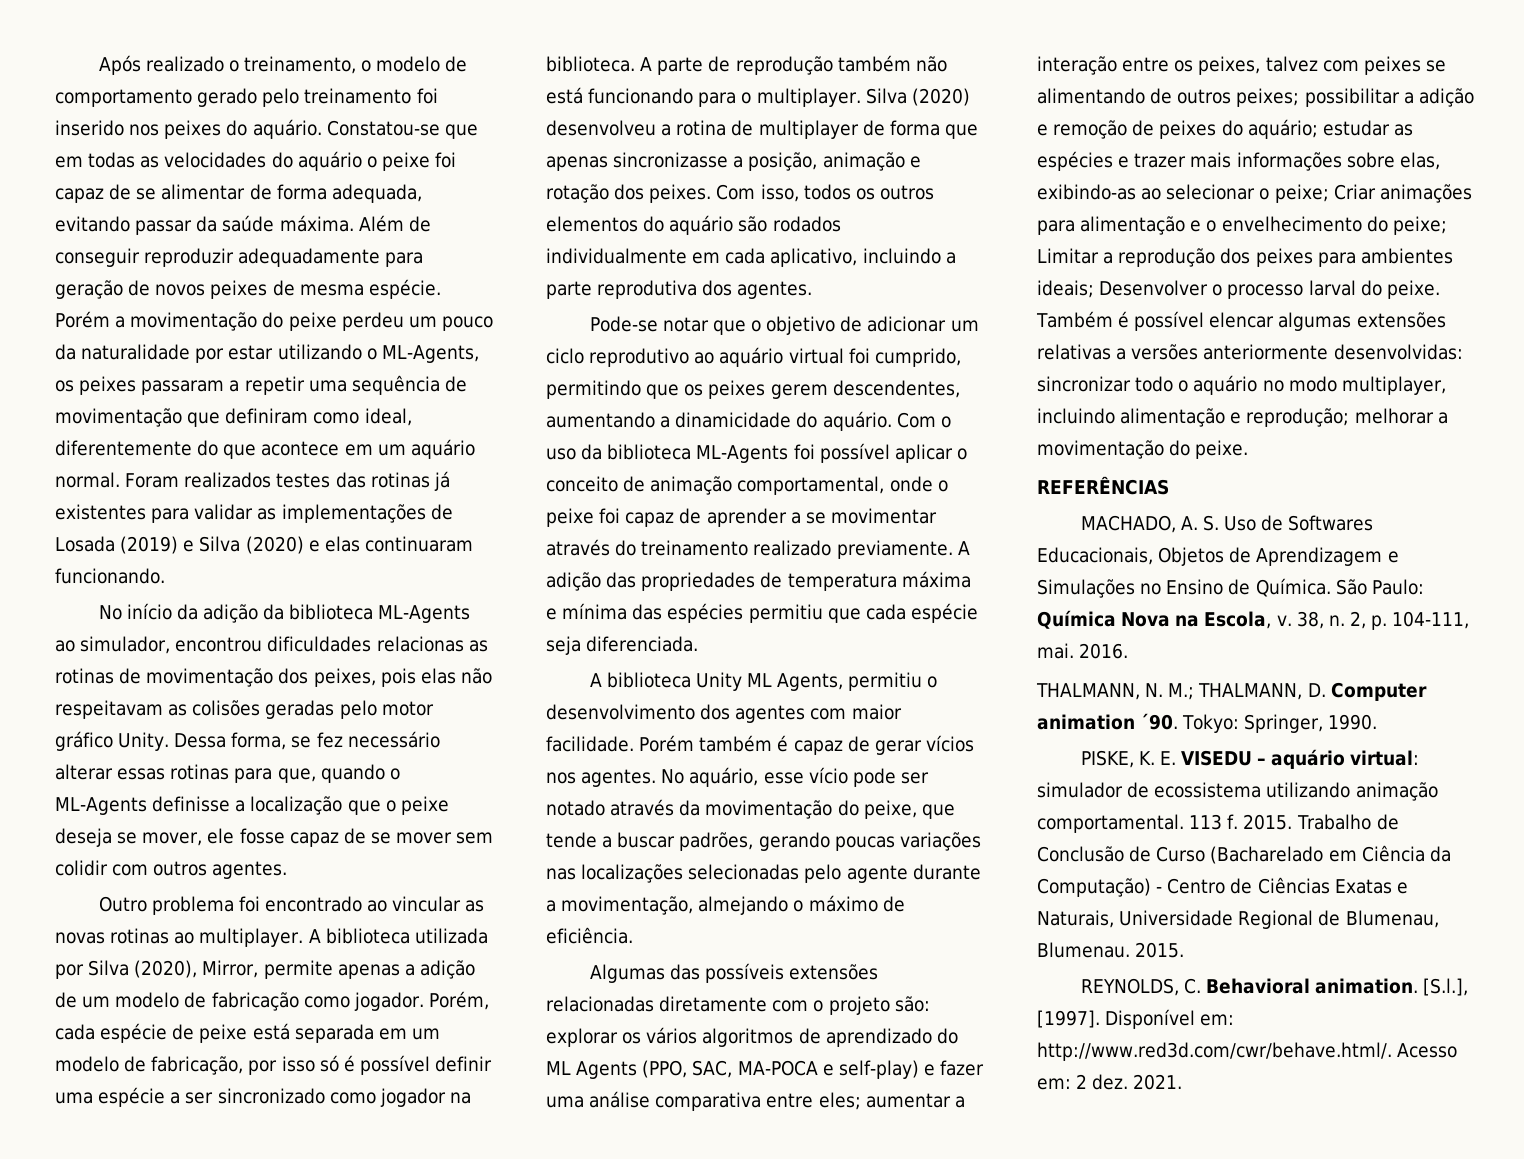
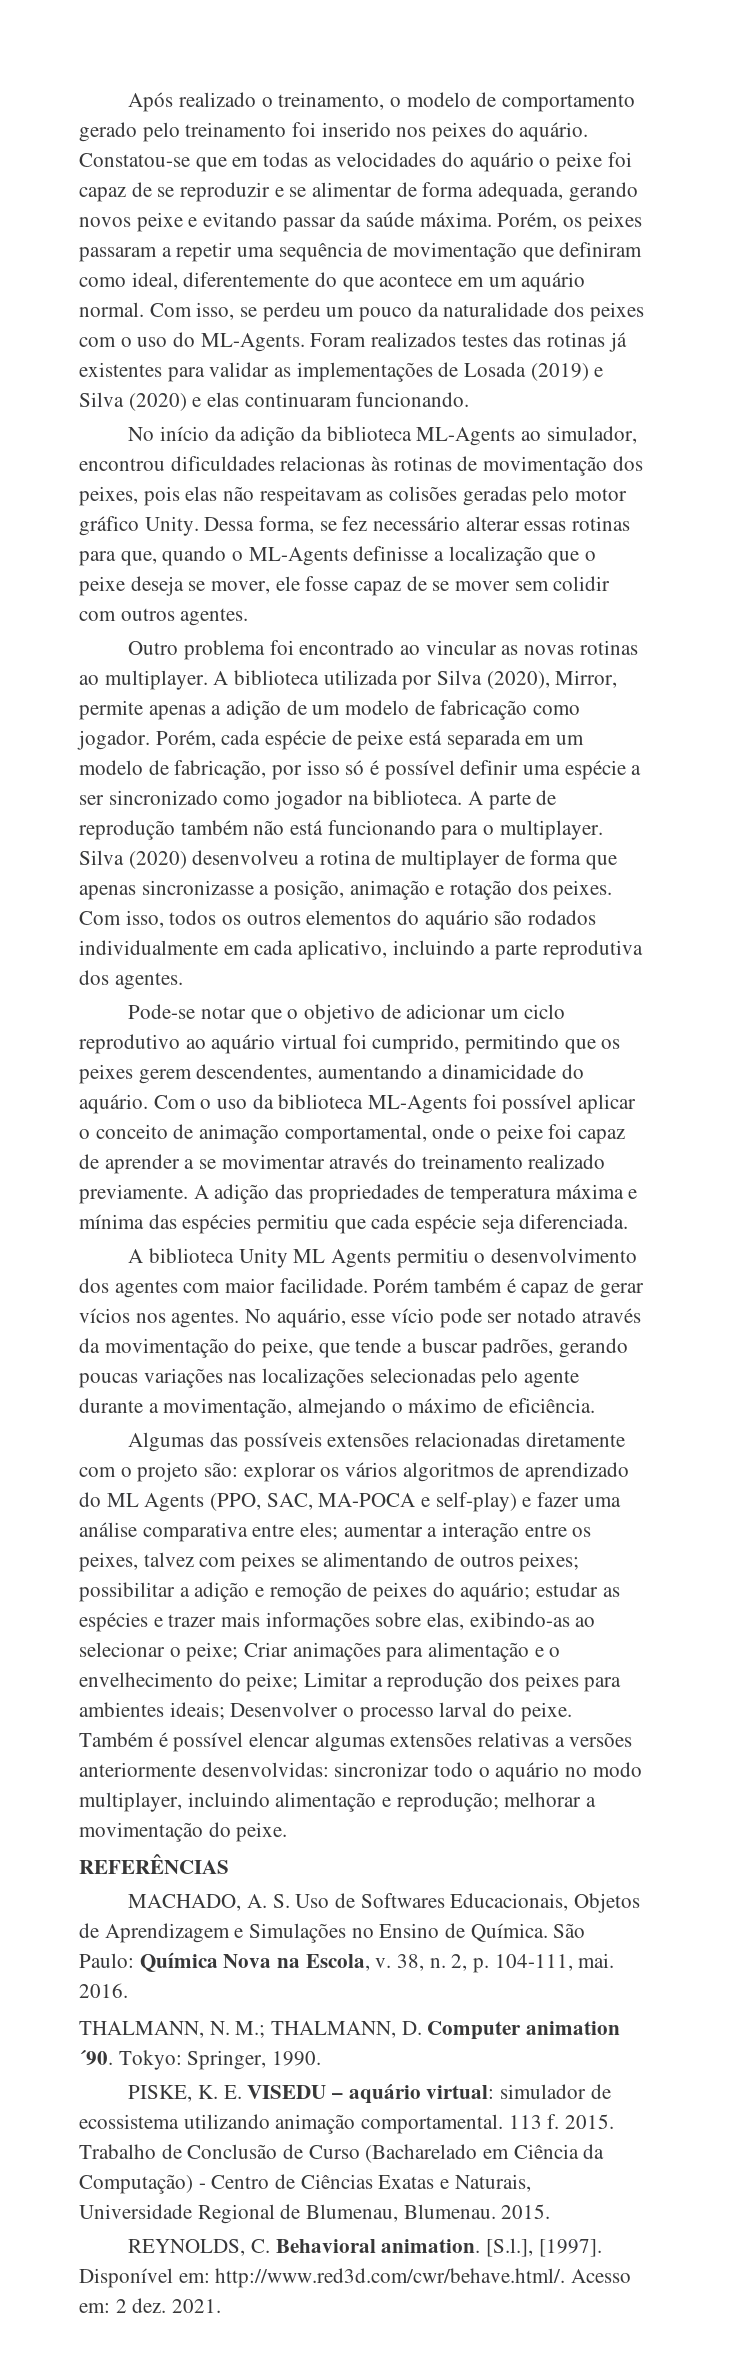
- Constatou-se que em todas as velocidades do aquário o peixe foi capaz de se alimentar de forma adequada, evitando passar da saúde máxima.
+ Constatou-se que em todas as velocidades do aquário o peixe foi capaz de se reproduzir e se alimentar de forma adequada, gerando novos peixe e evitando passar da saúde máxima.
- Além de conseguir reproduzir adequadamente para geração de novos peixes de mesma espécie. Porém a movimentação do peixe perdeu um pouco da naturalidade por estar utilizando o ML-Agents, os peixes passaram a repetir uma sequência de movimentação que definiram como ideal, diferentemente do que acontece em um aquário normal.
+ Porém, os peixes passaram a repetir uma sequência de movimentação que definiram como ideal, diferentemente do que acontece em um aquário normal.
+ Com isso, se perdeu um pouco da naturalidade dos peixes com o uso do ML-Agents.
- No início da adição da biblioteca ML-Agents ao simulador, encontrou dificuldades relacionas as rotinas de movimentação dos peixes, pois elas não respeitavam as colisões geradas pelo motor gráfico Unity.
+ No início da adição da biblioteca ML-Agents ao simulador, encontrou dificuldades relacionas às rotinas de movimentação dos peixes, pois elas não respeitavam as colisões geradas pelo motor gráfico Unity.
- A biblioteca Unity ML Agents, permitiu o desenvolvimento dos agentes com maior facilidade.
+ A biblioteca Unity ML Agents permitiu o desenvolvimento dos agentes com maior facilidade.

